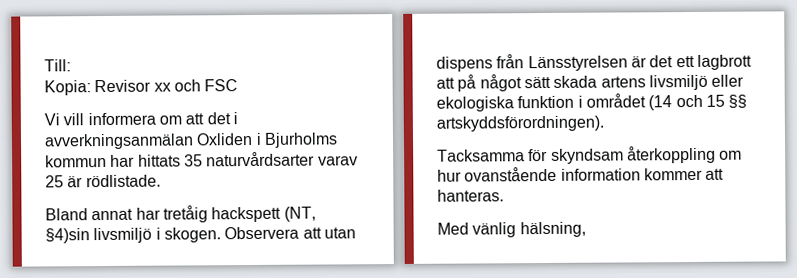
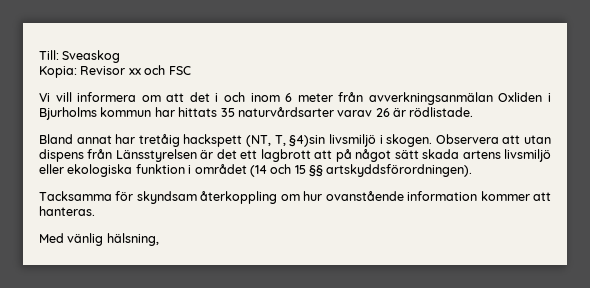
- Till:
+ Till: Sveaskog
- Vi vill informera om att det i avverkningsanmälan Oxliden i Bjurholms kommun har hittats 35 naturvårdsarter varav 25 är rödlistade.
+ Vi vill informera om att det i och inom 6 meter från avverkningsanmälan Oxliden i Bjurholms kommun har hittats 35 naturvårdsarter varav 26 är rödlistade.
- Bland annat har tretåig hackspett (NT, §4)sin livsmiljö i skogen.
+ Bland annat har tretåig hackspett (NT, T, §4)sin livsmiljö i skogen.

